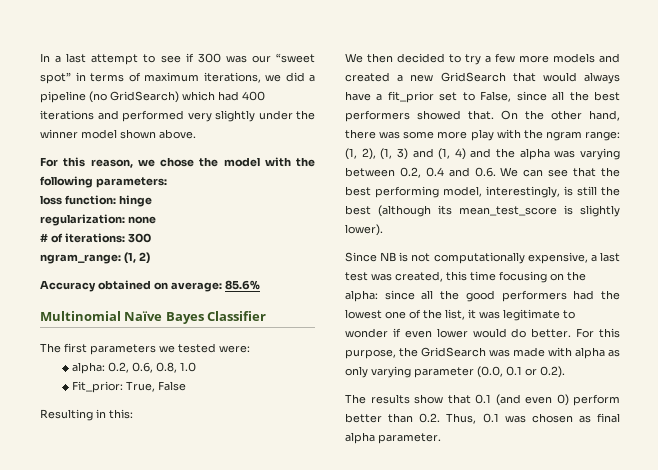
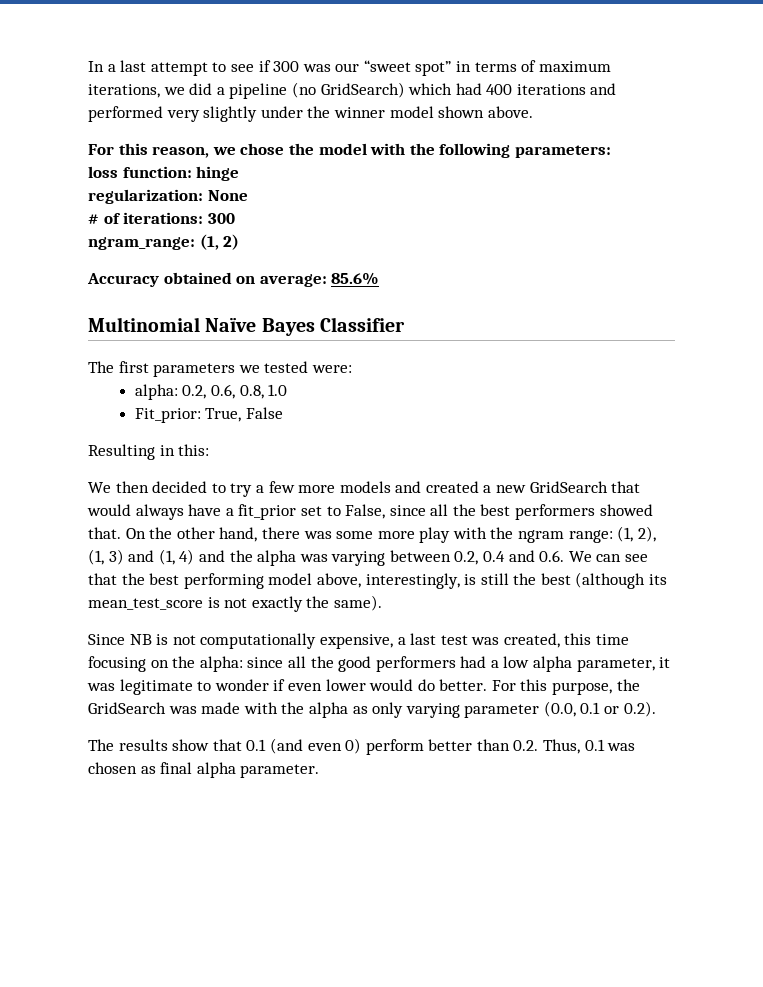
- regularization: none
+ regularization: None
- On the other hand, there was some more play with the ngram range: (1, 2), (1, 3) and (1, 4) and the alpha was varying between 0.2, 0.4 and 0.6. We can see that the best performing model, interestingly, is still the best (although its mean_test_score is slightly lower).
+ On the other hand, there was some more play with the ngram range: (1, 2), (1, 3) and (1, 4) and the alpha was varying between 0.2, 0.4 and 0.6. We can see that the best performing model above, interestingly, is still the best (although its mean_test_score is not exactly the same).
- Since NB is not computationally expensive, a last test was created, this time focusing on the alpha: since all the good performers had the lowest one of the list, it was legitimate to wonder if even lower would do better.
+ Since NB is not computationally expensive, a last test was created, this time focusing on the alpha: since all the good performers had a low alpha parameter, it was legitimate to wonder if even lower would do better.
- For this purpose, the GridSearch was made with alpha as only varying parameter (0.0, 0.1 or 0.2).
+ For this purpose, the GridSearch was made with the alpha as only varying parameter (0.0, 0.1 or 0.2).

